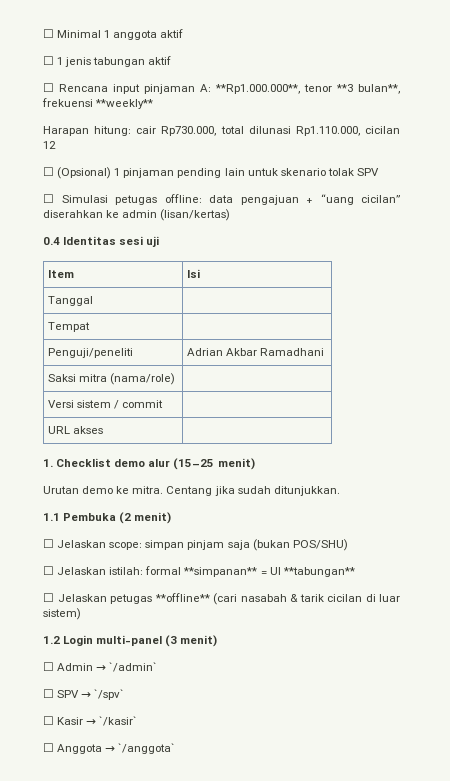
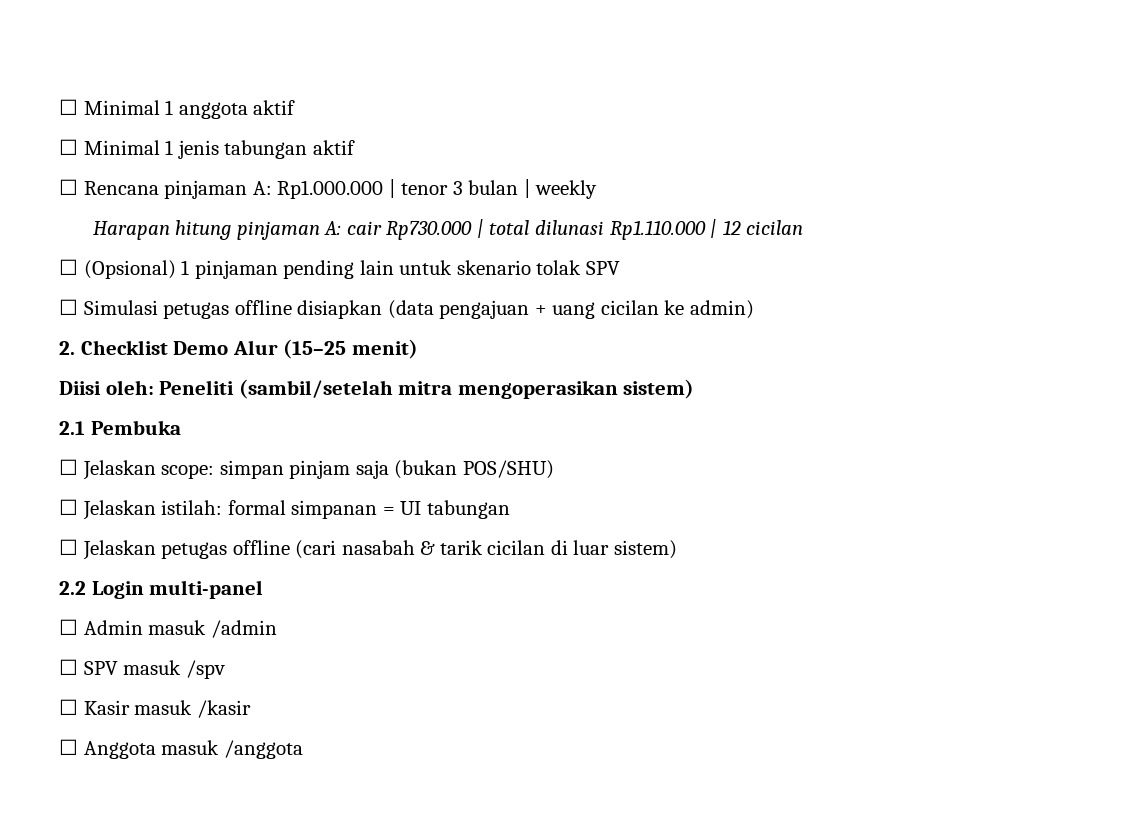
- ☐ 1 jenis tabungan aktif
+ ☐ Minimal 1 jenis tabungan aktif
- ☐ Rencana input pinjaman A: **Rp1.000.000**, tenor **3 bulan**, frekuensi **weekly**
- Harapan hitung: cair Rp730.000, total dilunasi Rp1.110.000, cicilan 12
+ ☐ Rencana pinjaman A: Rp1.000.000 | tenor 3 bulan | weekly
+ Harapan hitung pinjaman A: cair Rp730.000 | total dilunasi Rp1.110.000 | 12 cicilan
- ☐ Simulasi petugas offline: data pengajuan + “uang cicilan” diserahkan ke admin (lisan/kertas)
- 0.4 Identitas sesi uji
- Item | Isi
- Tanggal |
- Tempat |
- Penguji/peneliti | Adrian Akbar Ramadhani
- Saksi mitra (nama/role) |
- Versi sistem / commit |
- URL akses |
- 1. Checklist demo alur (15–25 menit)
- Urutan demo ke mitra. Centang jika sudah ditunjukkan.
- 1.1 Pembuka (2 menit)
+ ☐ Simulasi petugas offline disiapkan (data pengajuan + uang cicilan ke admin)
+ 2. Checklist Demo Alur (15–25 menit)
+ Diisi oleh: Peneliti (sambil/setelah mitra mengoperasikan sistem)
+ 2.1 Pembuka
- ☐ Jelaskan istilah: formal **simpanan** = UI **tabungan**
+ ☐ Jelaskan istilah: formal simpanan = UI tabungan
- ☐ Jelaskan petugas **offline** (cari nasabah & tarik cicilan di luar sistem)
+ ☐ Jelaskan petugas offline (cari nasabah & tarik cicilan di luar sistem)
- 1.2 Login multi-panel (3 menit)
+ 2.2 Login multi-panel
- ☐ Admin → `/admin`
+ ☐ Admin masuk /admin
- ☐ SPV → `/spv`
+ ☐ SPV masuk /spv
- ☐ Kasir → `/kasir`
+ ☐ Kasir masuk /kasir
- ☐ Anggota → `/anggota`
+ ☐ Anggota masuk /anggota

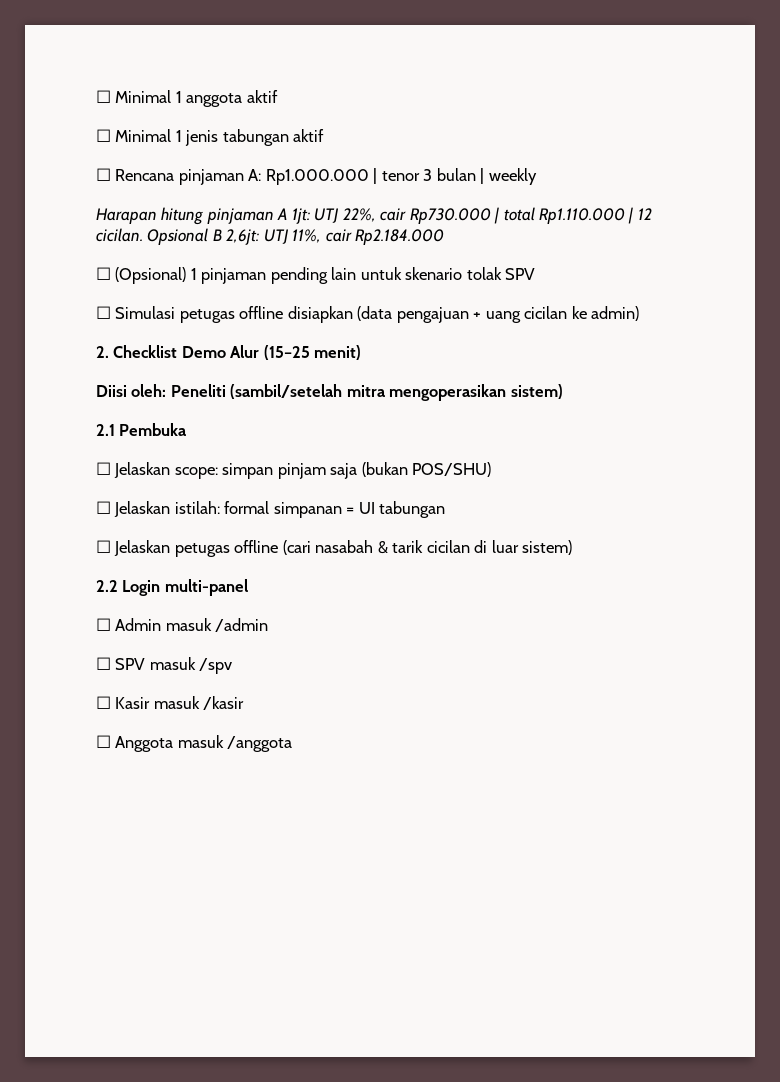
- Harapan hitung pinjaman A: cair Rp730.000 | total dilunasi Rp1.110.000 | 12 cicilan
+ Harapan hitung pinjaman A 1jt: UTJ 22%, cair Rp730.000 | total Rp1.110.000 | 12 cicilan. Opsional B 2,6jt: UTJ 11%, cair Rp2.184.000

